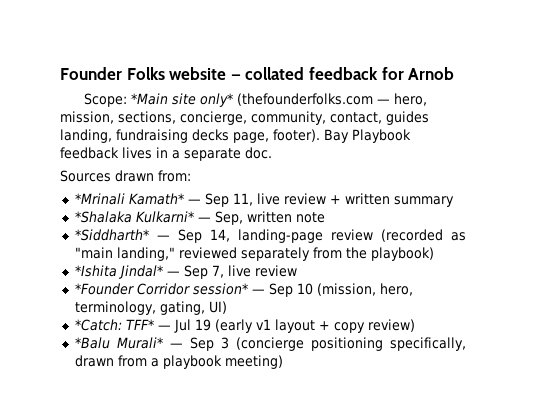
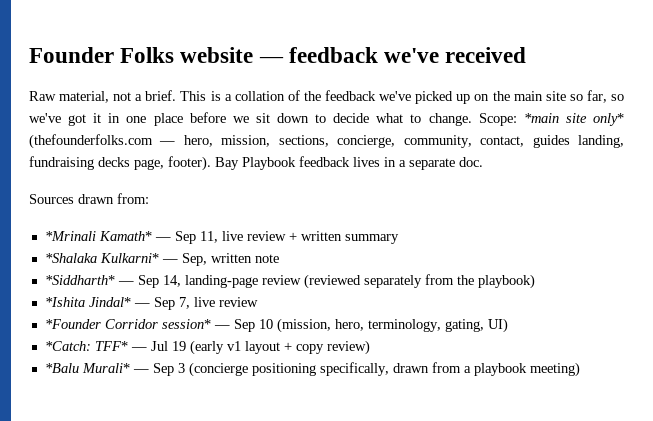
- Founder Folks website — collated feedback for Arnob
- Scope: *Main site only* (thefounderfolks.com — hero, mission, sections, concierge, community, contact, guides landing, fundraising decks page, footer).
+ Founder Folks website — feedback we've received
+ Raw material, not a brief. This is a collation of the feedback we've picked up on the main site so far, so we've got it in one place before we sit down to decide what to change. Scope: *main site only* (thefounderfolks.com — hero, mission, sections, concierge, community, contact, guides landing, fundraising decks page, footer).
- *Siddharth* — Sep 14, landing-page review (recorded as "main landing," reviewed separately from the playbook)
+ *Siddharth* — Sep 14, landing-page review (reviewed separately from the playbook)

